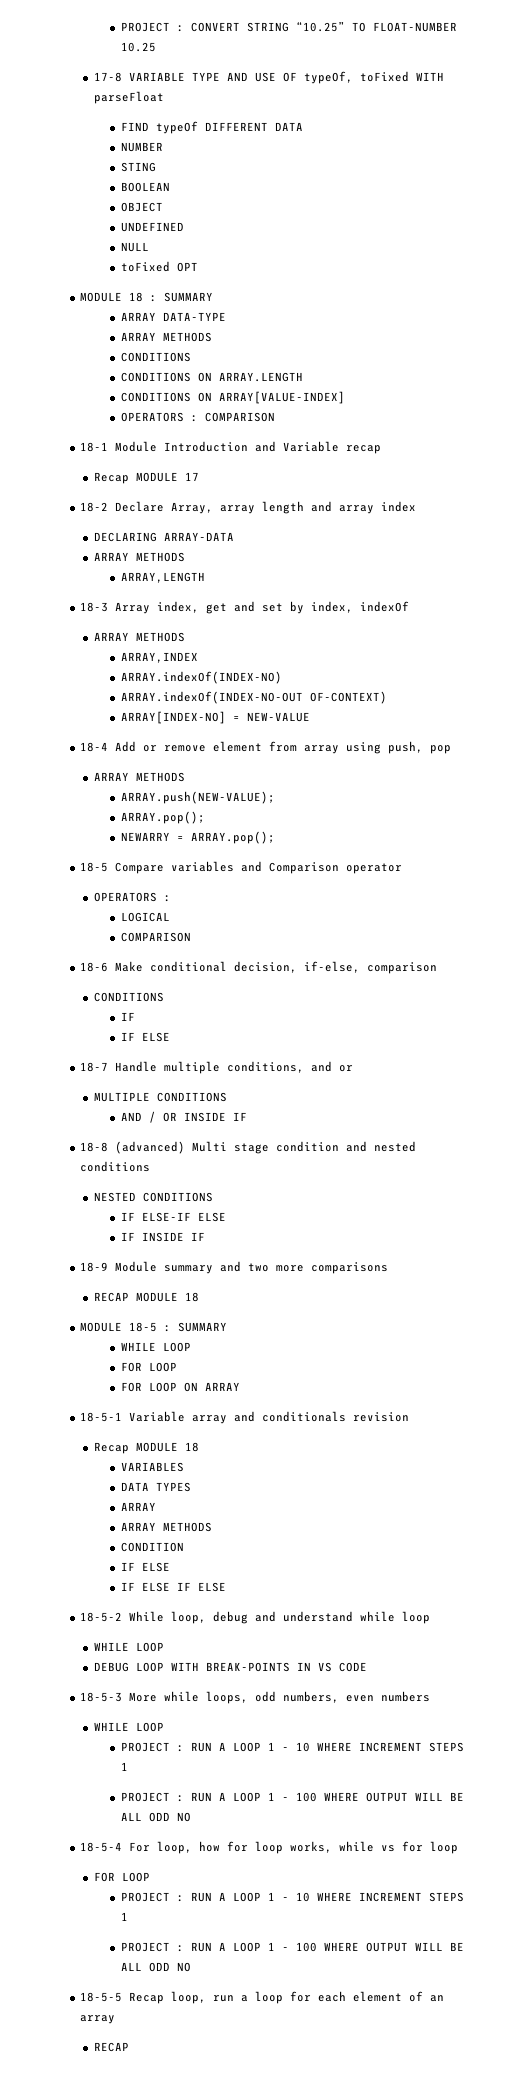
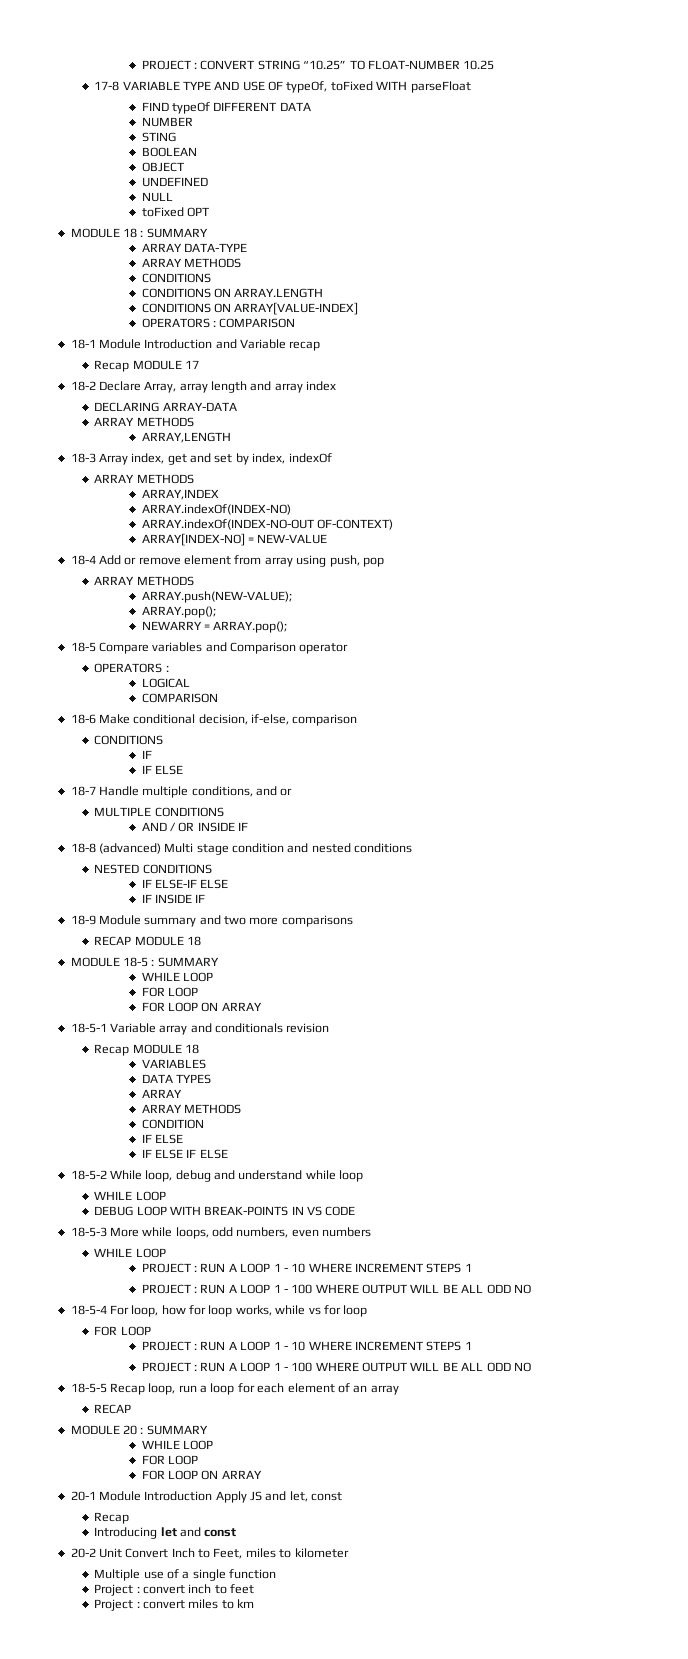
+ MODULE 20 : SUMMARY
+ WHILE LOOP
+ FOR LOOP
+ FOR LOOP ON ARRAY
+ 20-1 Module Introduction Apply JS and let, const
+ Recap
+ Introducing let and const
+ 20-2 Unit Convert Inch to Feet, miles to kilometer
+ Multiple use of a single function
+ Project : convert inch to feet
+ Project : convert miles to km

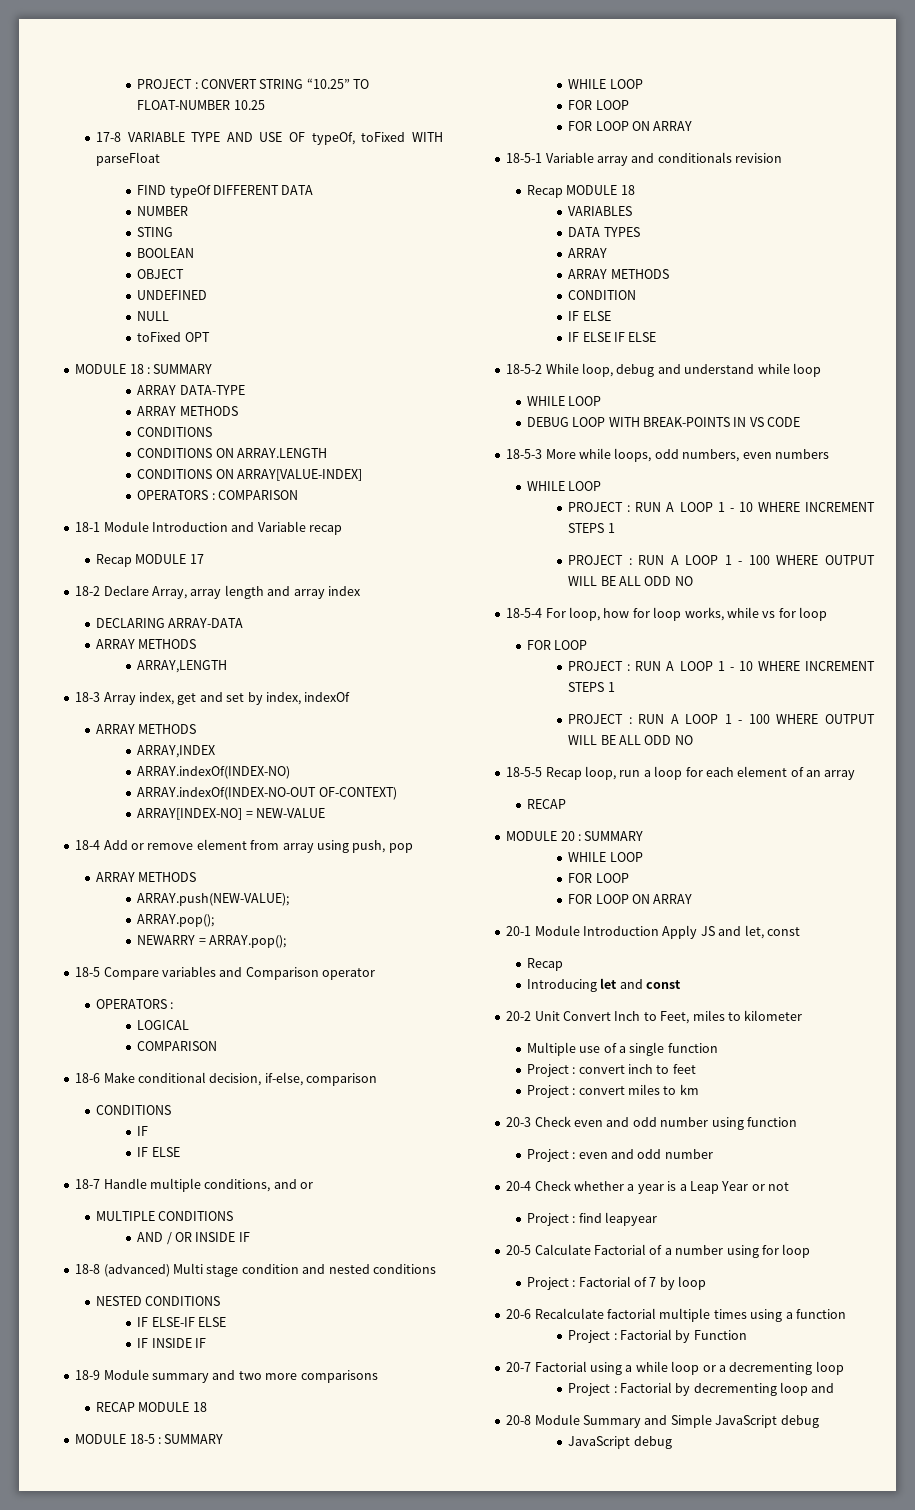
+ 20-3 Check even and odd number using function
+ Project : even and odd number
+ 20-4 Check whether a year is a Leap Year or not
+ Project : find leapyear
+ 20-5 Calculate Factorial of a number using for loop
+ Project : Factorial of 7 by loop
+ 20-6 Recalculate factorial multiple times using a function
+ Project : Factorial by Function
+ 20-7 Factorial using a while loop or a decrementing loop
+ Project : Factorial by decrementing loop and
+ 20-8 Module Summary and Simple JavaScript debug
+ JavaScript debug

